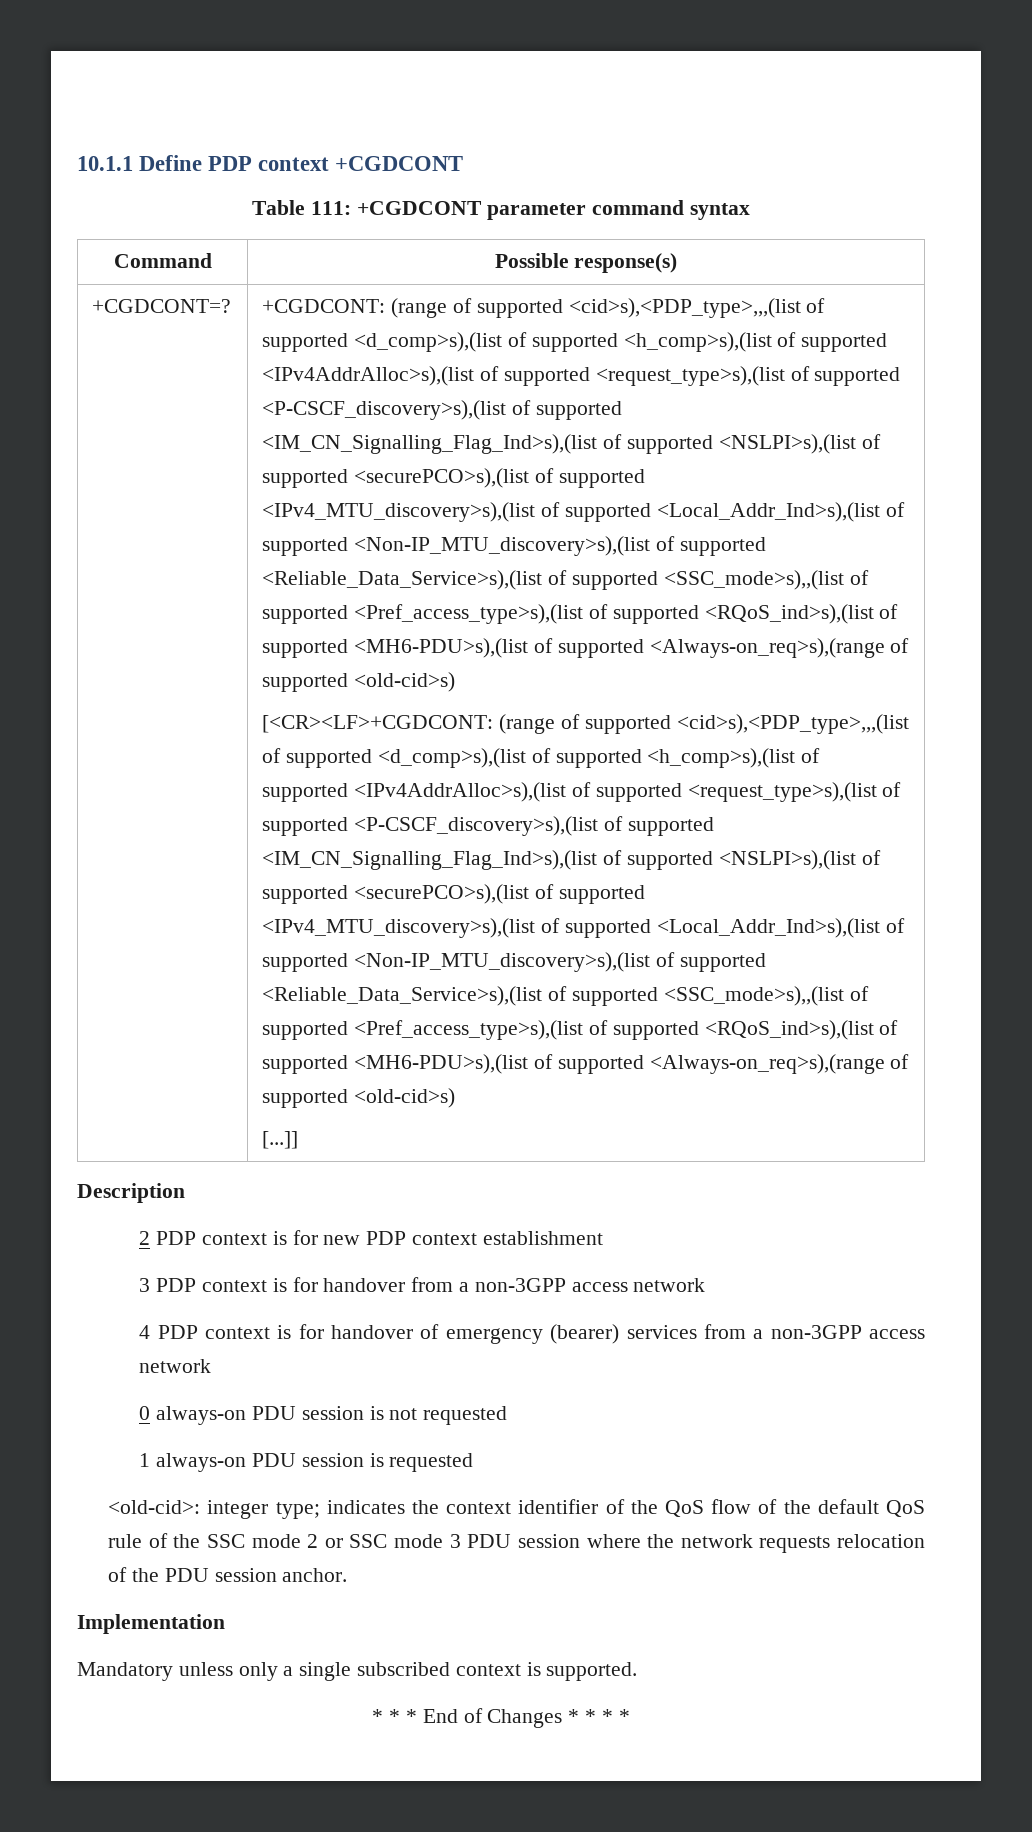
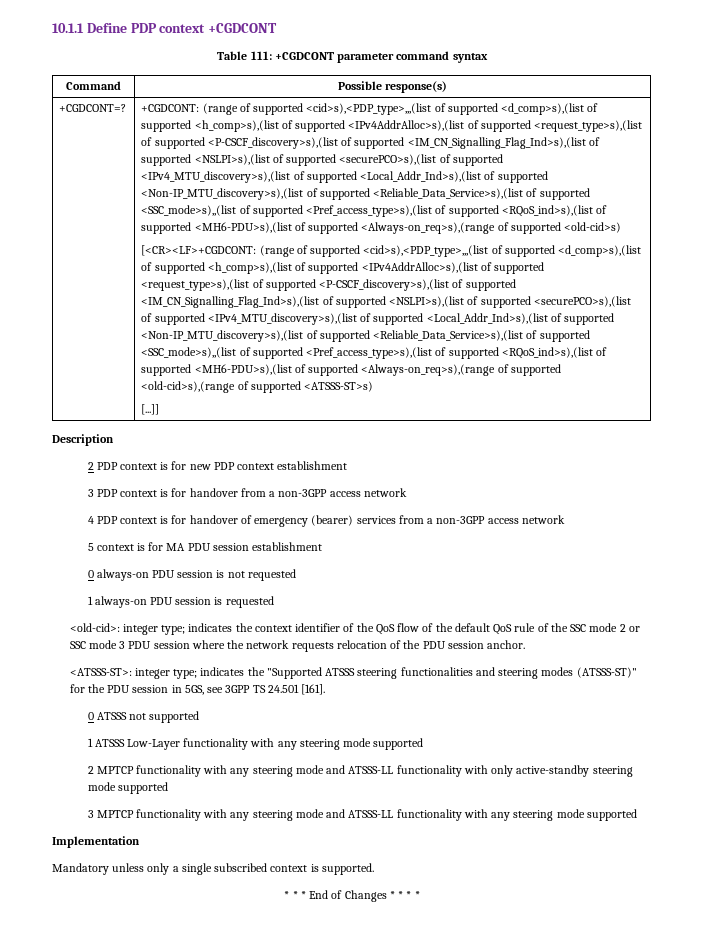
- [<CR><LF>+CGDCONT: (range of supported <cid>s),<PDP_type>,,,(list of supported <d_comp>s),(list of supported <h_comp>s),(list of supported <IPv4AddrAlloc>s),(list of supported <request_type>s),(list of supported <P-CSCF_discovery>s),(list of supported <IM_CN_Signalling_Flag_Ind>s),(list of supported <NSLPI>s),(list of supported <securePCO>s),(list of supported <IPv4_MTU_discovery>s),(list of supported <Local_Addr_Ind>s),(list of supported <Non-IP_MTU_discovery>s),(list of supported <Reliable_Data_Service>s),(list of supported <SSC_mode>s),,(list of supported <Pref_access_type>s),(list of supported <RQoS_ind>s),(list of supported <MH6-PDU>s),(list of supported <Always-on_req>s),(range of supported <old-cid>s)
+ [<CR><LF>+CGDCONT: (range of supported <cid>s),<PDP_type>,,,(list of supported <d_comp>s),(list of supported <h_comp>s),(list of supported <IPv4AddrAlloc>s),(list of supported <request_type>s),(list of supported <P-CSCF_discovery>s),(list of supported <IM_CN_Signalling_Flag_Ind>s),(list of supported <NSLPI>s),(list of supported <securePCO>s),(list of supported <IPv4_MTU_discovery>s),(list of supported <Local_Addr_Ind>s),(list of supported <Non-IP_MTU_discovery>s),(list of supported <Reliable_Data_Service>s),(list of supported <SSC_mode>s),,(list of supported <Pref_access_type>s),(list of supported <RQoS_ind>s),(list of supported <MH6-PDU>s),(list of supported <Always-on_req>s),(range of supported <old-cid>s),(range of supported <ATSSS-ST>s)
+ 5 context is for MA PDU session establishment
+ <ATSSS-ST>: integer type; indicates the "Supported ATSSS steering functionalities and steering modes (ATSSS-ST)" for the PDU session in 5GS, see 3GPP TS 24.501 [161].
+ 0 ATSSS not supported
+ 1 ATSSS Low-Layer functionality with any steering mode supported
+ 2 MPTCP functionality with any steering mode and ATSSS-LL functionality with only active-standby steering mode supported
+ 3 MPTCP functionality with any steering mode and ATSSS-LL functionality with any steering mode supported

